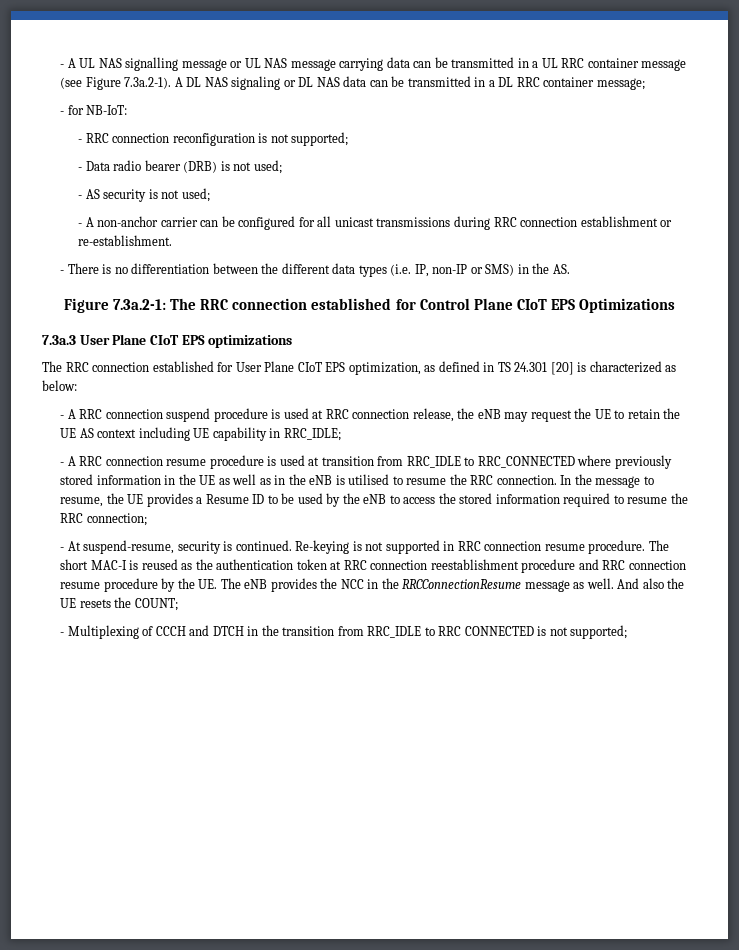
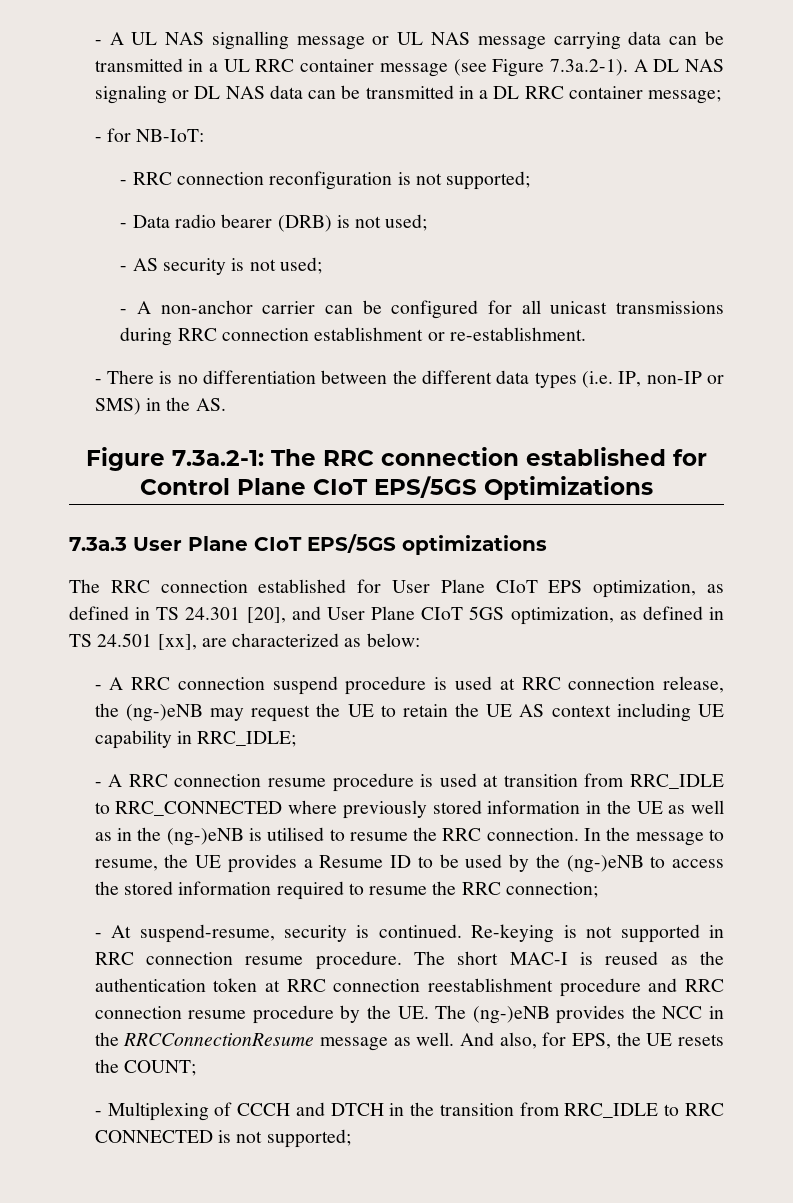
- Figure 7.3a.2-1: The RRC connection established for Control Plane CIoT EPS Optimizations
+ Figure 7.3a.2-1: The RRC connection established for Control Plane CIoT EPS/5GS Optimizations
- 7.3a.3 User Plane CIoT EPS optimizations
+ 7.3a.3 User Plane CIoT EPS/5GS optimizations
- The RRC connection established for User Plane CIoT EPS optimization, as defined in TS 24.301 [20] is characterized as below:
+ The RRC connection established for User Plane CIoT EPS optimization, as defined in TS 24.301 [20], and User Plane CIoT 5GS optimization, as defined in TS 24.501 [xx], are characterized as below:
- - A RRC connection suspend procedure is used at RRC connection release, the eNB may request the UE to retain the UE AS context including UE capability in RRC_IDLE;
+ - A RRC connection suspend procedure is used at RRC connection release, the (ng-)eNB may request the UE to retain the UE AS context including UE capability in RRC_IDLE;
- - A RRC connection resume procedure is used at transition from RRC_IDLE to RRC_CONNECTED where previously stored information in the UE as well as in the eNB is utilised to resume the RRC connection.
+ - A RRC connection resume procedure is used at transition from RRC_IDLE to RRC_CONNECTED where previously stored information in the UE as well as in the (ng-)eNB is utilised to resume the RRC connection.
- In the message to resume, the UE provides a Resume ID to be used by the eNB to access the stored information required to resume the RRC connection;
+ In the message to resume, the UE provides a Resume ID to be used by the (ng-)eNB to access the stored information required to resume the RRC connection;
- The short MAC-I is reused as the authentication token at RRC connection reestablishment procedure and RRC connection resume procedure by the UE. The eNB provides the NCC in the RRCConnectionResume message as well.
+ The short MAC-I is reused as the authentication token at RRC connection reestablishment procedure and RRC connection resume procedure by the UE. The (ng-)eNB provides the NCC in the RRCConnectionResume message as well.
- And also the UE resets the COUNT;
+ And also, for EPS, the UE resets the COUNT;

